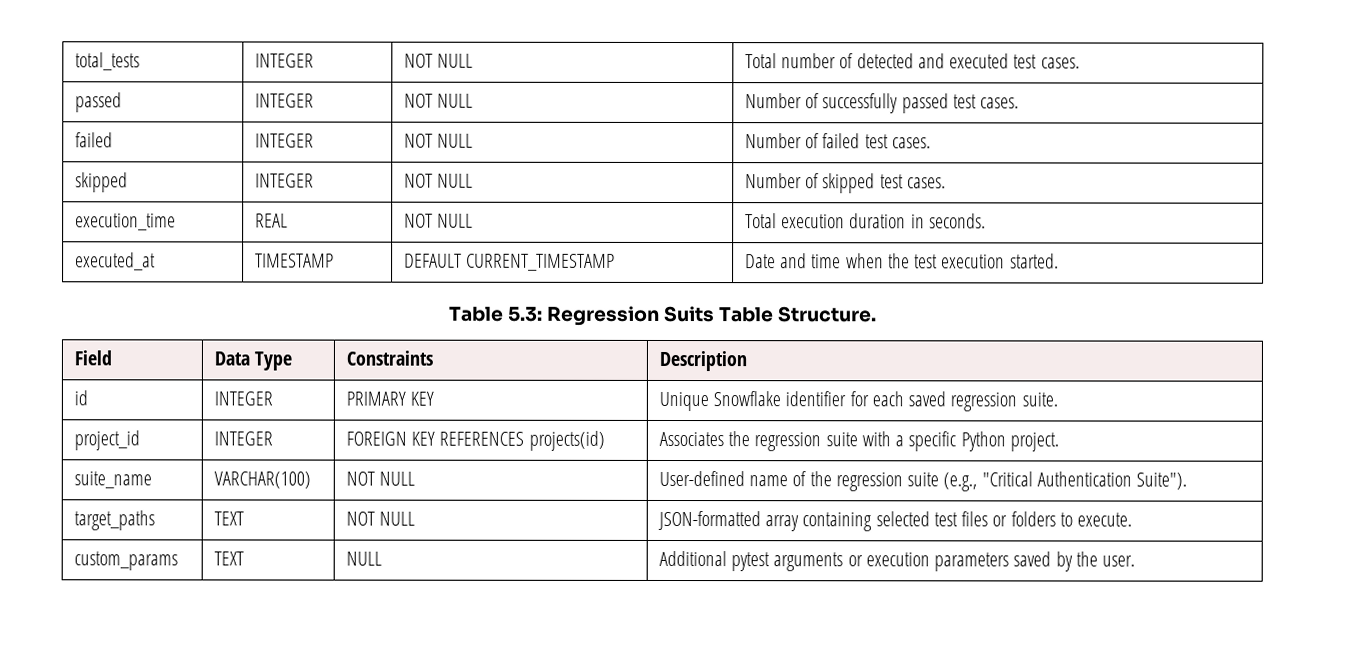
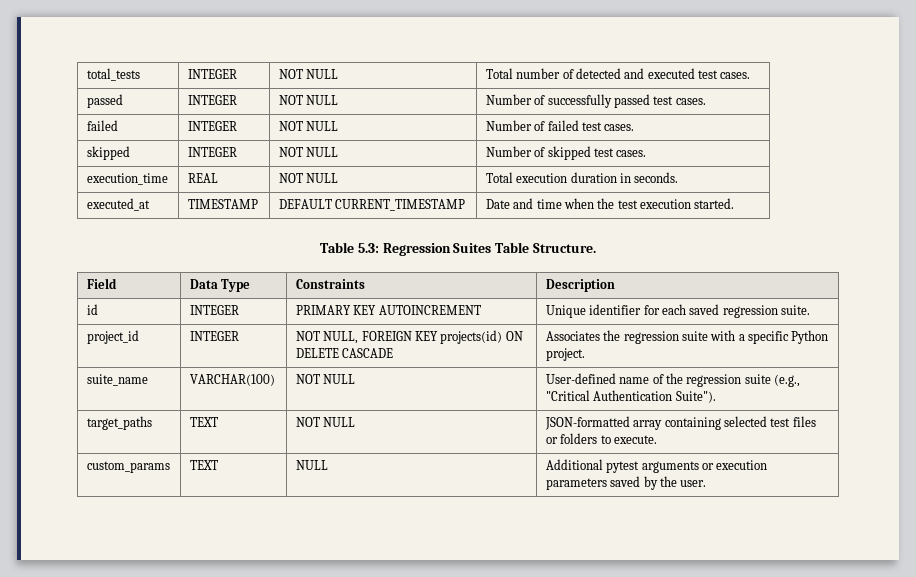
- Table 5.3: Regression Suits Table Structure.
+ Table 5.3: Regression Suites Table Structure.
- id | INTEGER | PRIMARY KEY | Unique Snowflake identifier for each saved regression suite.
+ id | INTEGER | PRIMARY KEY AUTOINCREMENT | Unique identifier for each saved regression suite.
- project_id | INTEGER | FOREIGN KEY REFERENCES projects(id) | Associates the regression suite with a specific Python project.
+ project_id | INTEGER | NOT NULL, FOREIGN KEY projects(id) ON DELETE CASCADE | Associates the regression suite with a specific Python project.

